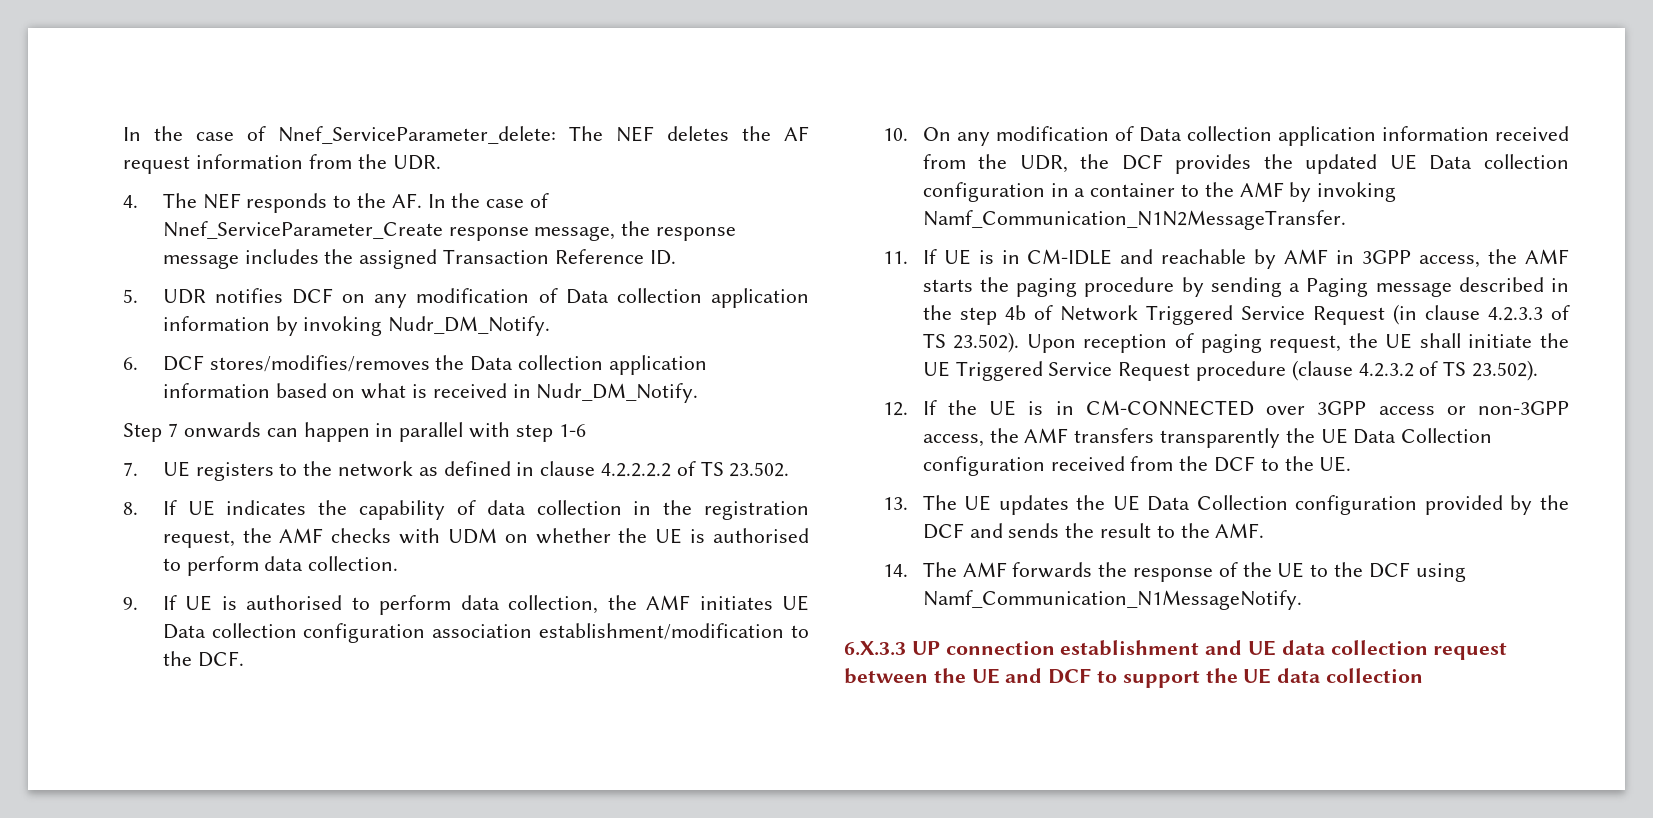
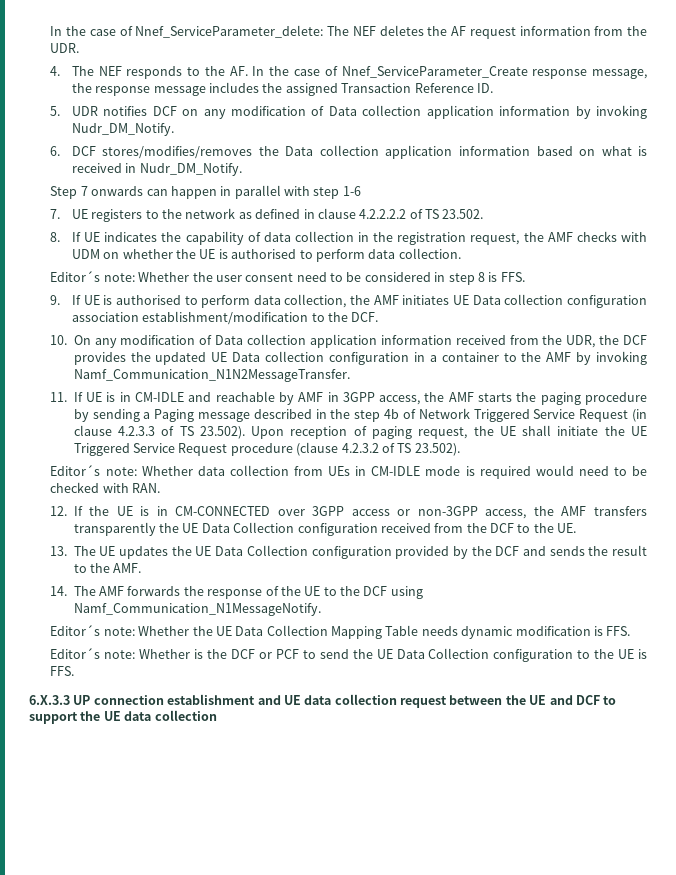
+ Editor´s note: Whether the user consent need to be considered in step 8 is FFS.
+ Editor´s note: Whether data collection from UEs in CM-IDLE mode is required would need to be checked with RAN.
+ Editor´s note: Whether the UE Data Collection Mapping Table needs dynamic modification is FFS.
+ Editor´s note: Whether is the DCF or PCF to send the UE Data Collection configuration to the UE is FFS.

